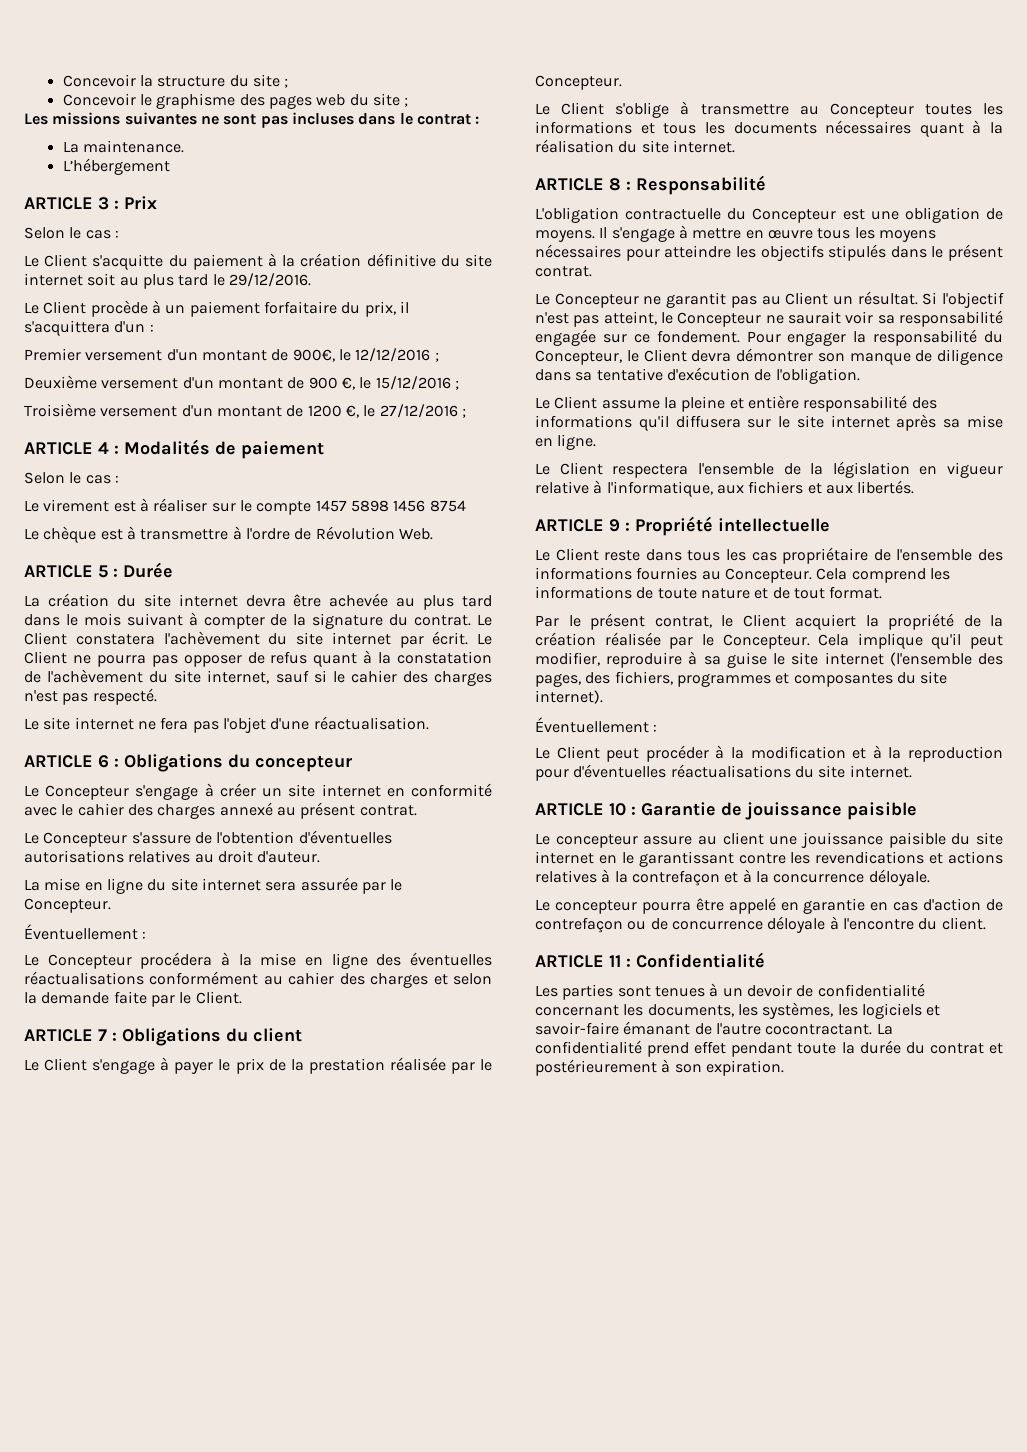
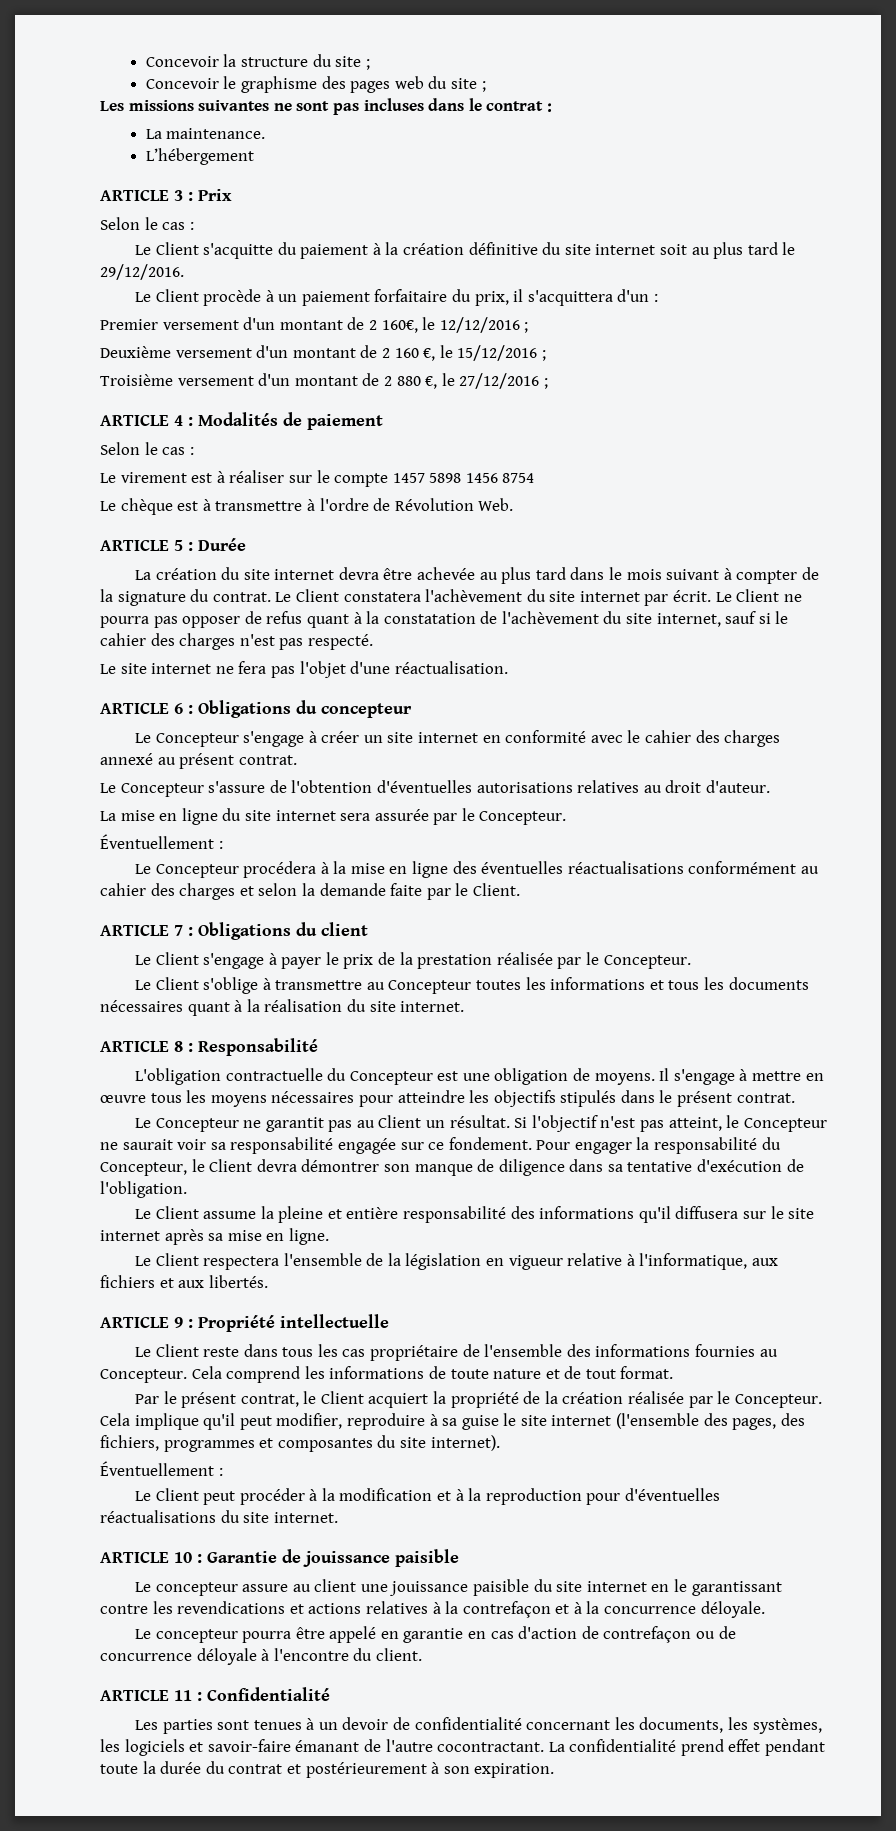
- Premier versement d'un montant de 900€, le 12/12/2016 ;
+ Premier versement d'un montant de 2 160€, le 12/12/2016 ;
- Deuxième versement d'un montant de 900 €, le 15/12/2016 ;
+ Deuxième versement d'un montant de 2 160 €, le 15/12/2016 ;
- Troisième versement d'un montant de 1200 €, le 27/12/2016 ;
+ Troisième versement d'un montant de 2 880 €, le 27/12/2016 ;

